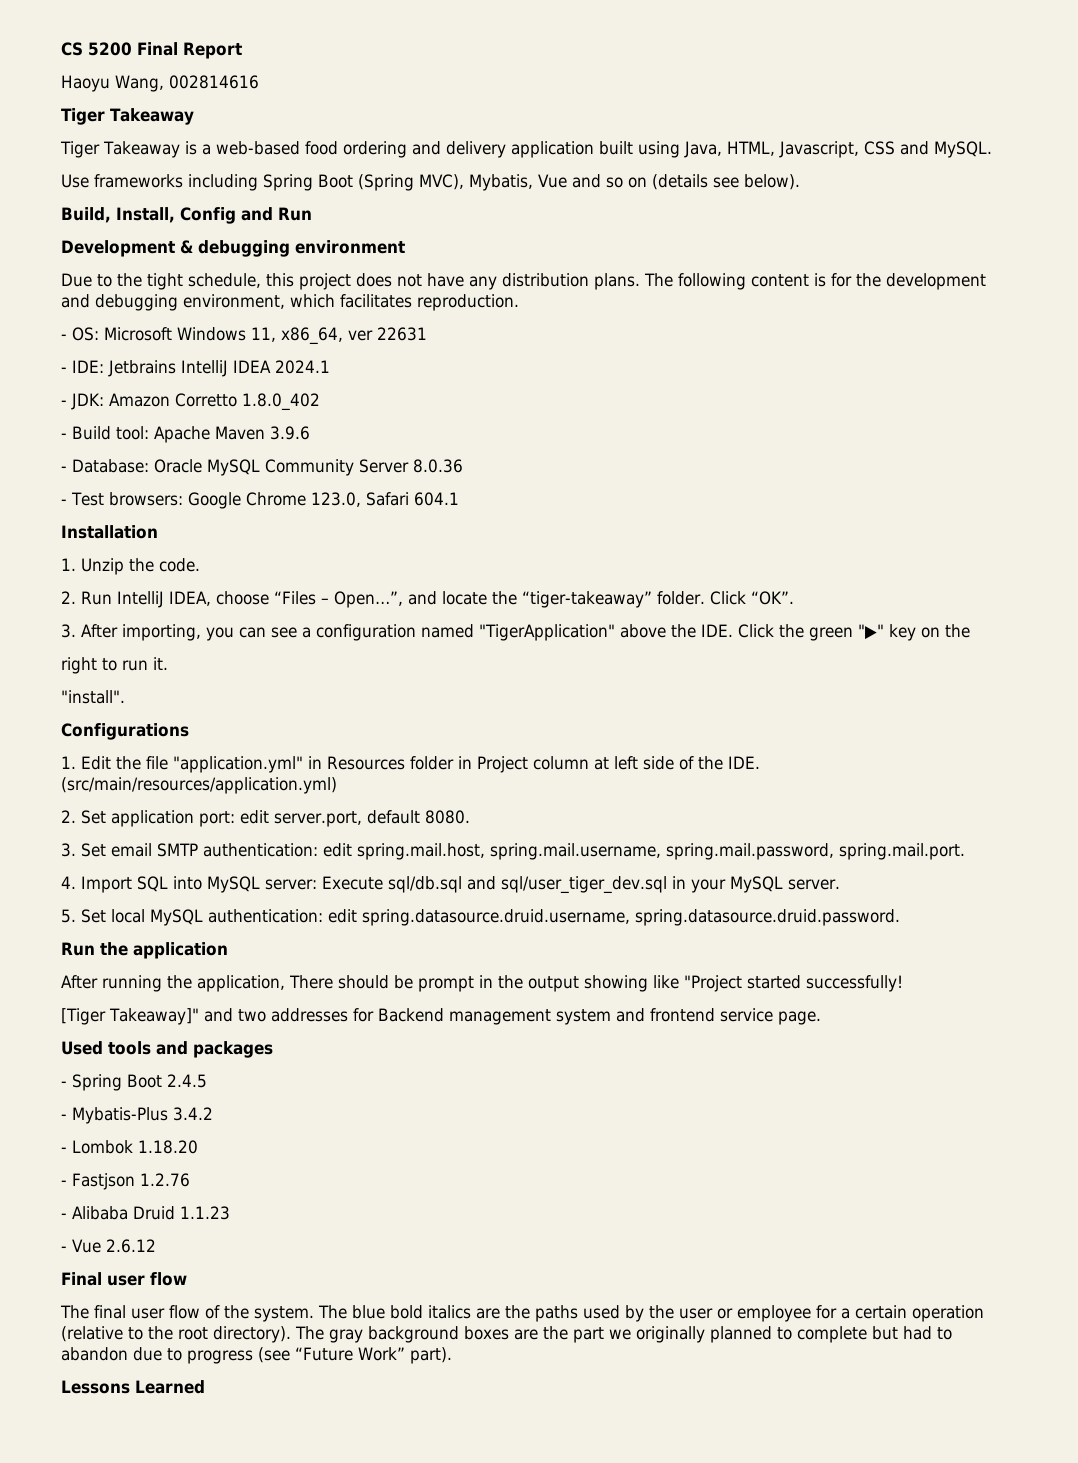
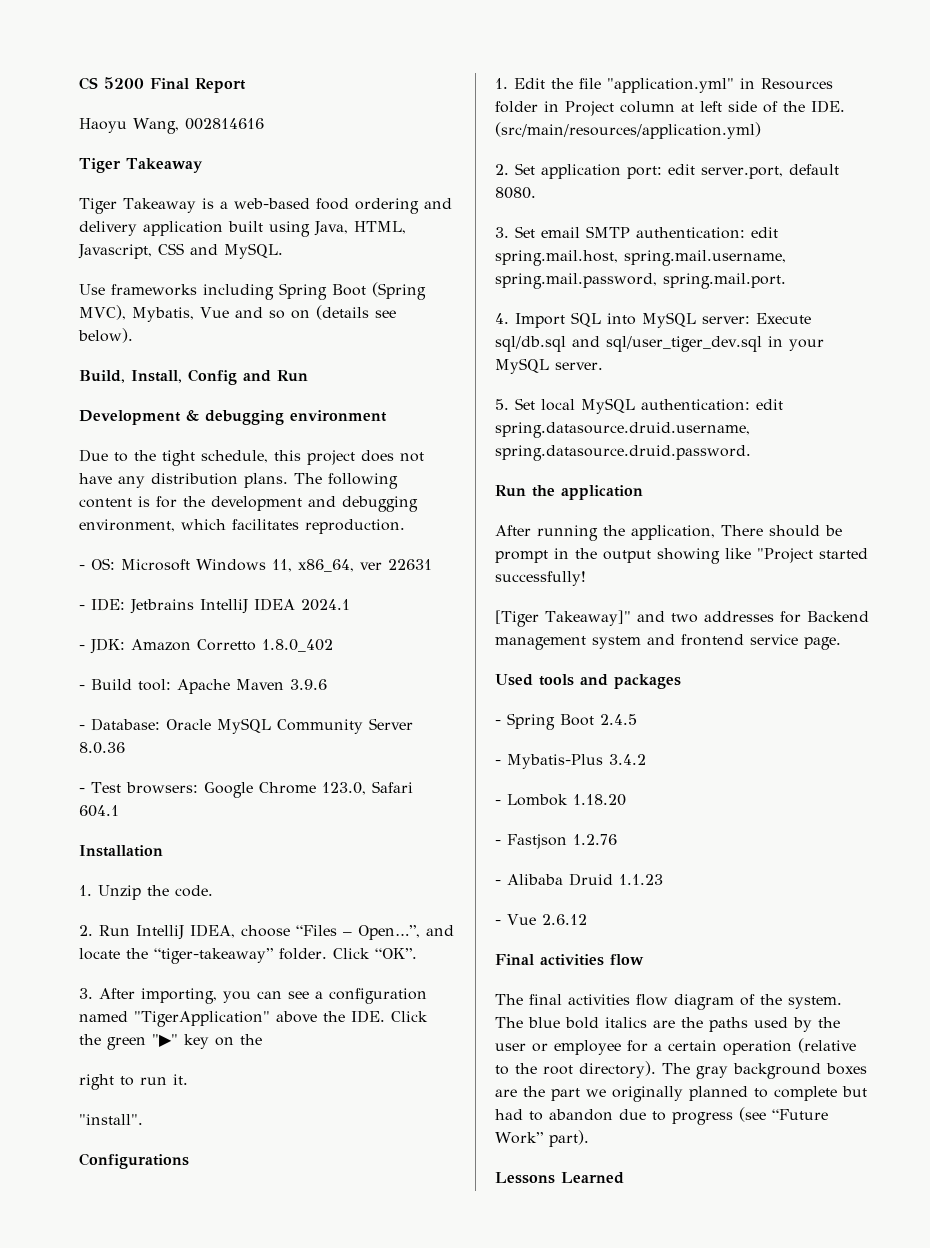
- Final user flow
+ Final activities flow
- The final user flow of the system.
+ The final activities flow diagram of the system.

